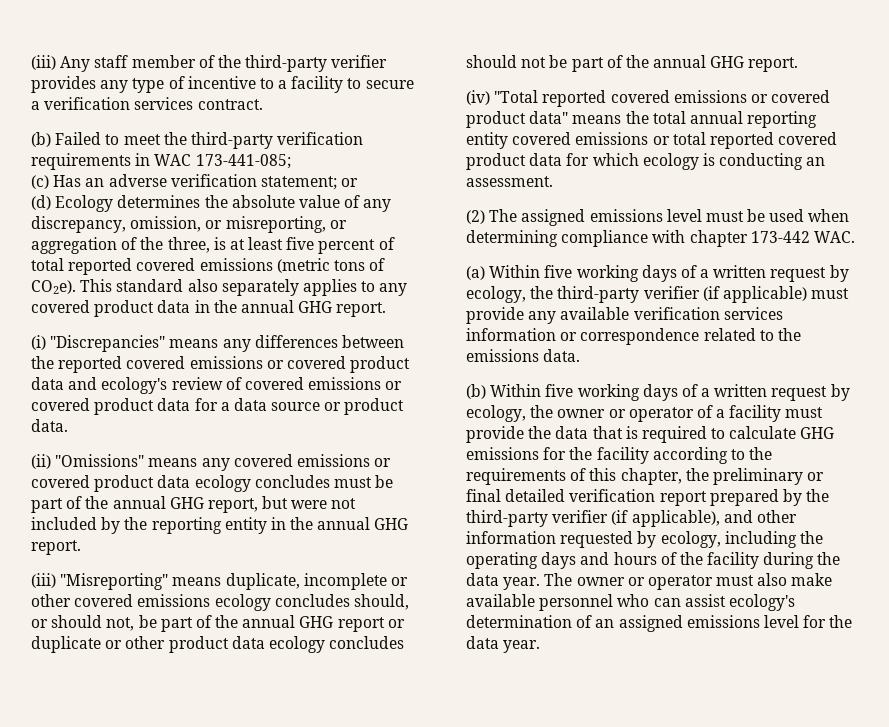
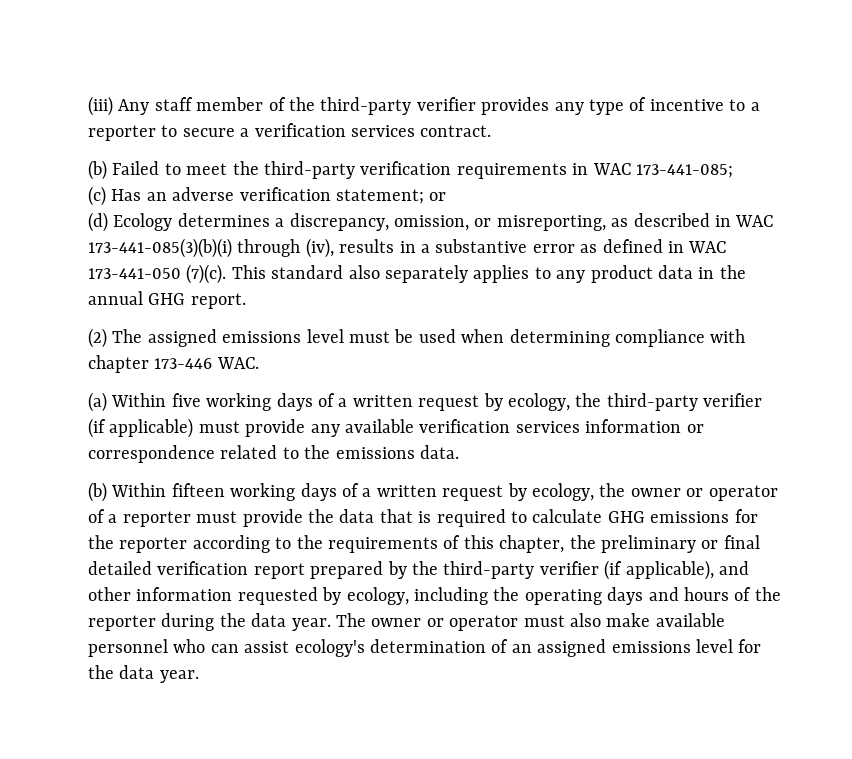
- (iii) Any staff member of the third-party verifier provides any type of incentive to a facility to secure a verification services contract.
+ (iii) Any staff member of the third-party verifier provides any type of incentive to a reporter to secure a verification services contract.
- (d) Ecology determines the absolute value of any discrepancy, omission, or misreporting, or aggregation of the three, is at least five percent of total reported covered emissions (metric tons of CO2e).
+ (d) Ecology determines a discrepancy, omission, or misreporting, as described in WAC 173-441-085(3)(b)(i) through (iv), results in a substantive error as defined in WAC 173-441-050 (7)(c).
- This standard also separately applies to any covered product data in the annual GHG report.
+ This standard also separately applies to any product data in the annual GHG report.
- (i) "Discrepancies" means any differences between the reported covered emissions or covered product data and ecology's review of covered emissions or covered product data for a data source or product data.
- (ii) "Omissions" means any covered emissions or covered product data ecology concludes must be part of the annual GHG report, but were not included by the reporting entity in the annual GHG report.
- (iii) "Misreporting" means duplicate, incomplete or other covered emissions ecology concludes should, or should not, be part of the annual GHG report or duplicate or other product data ecology concludes should not be part of the annual GHG report.
- (iv) "Total reported covered emissions or covered product data" means the total annual reporting entity covered emissions or total reported covered product data for which ecology is conducting an assessment.
- (2) The assigned emissions level must be used when determining compliance with chapter 173-442 WAC.
+ (2) The assigned emissions level must be used when determining compliance with chapter 173-446 WAC.
- (b) Within five working days of a written request by ecology, the owner or operator of a facility must provide the data that is required to calculate GHG emissions for the facility according to the requirements of this chapter, the preliminary or final detailed verification report prepared by the third-party verifier (if applicable), and other information requested by ecology, including the operating days and hours of the facility during the data year.
+ (b) Within fifteen working days of a written request by ecology, the owner or operator of a reporter must provide the data that is required to calculate GHG emissions for the reporter according to the requirements of this chapter, the preliminary or final detailed verification report prepared by the third-party verifier (if applicable), and other information requested by ecology, including the operating days and hours of the reporter during the data year.

